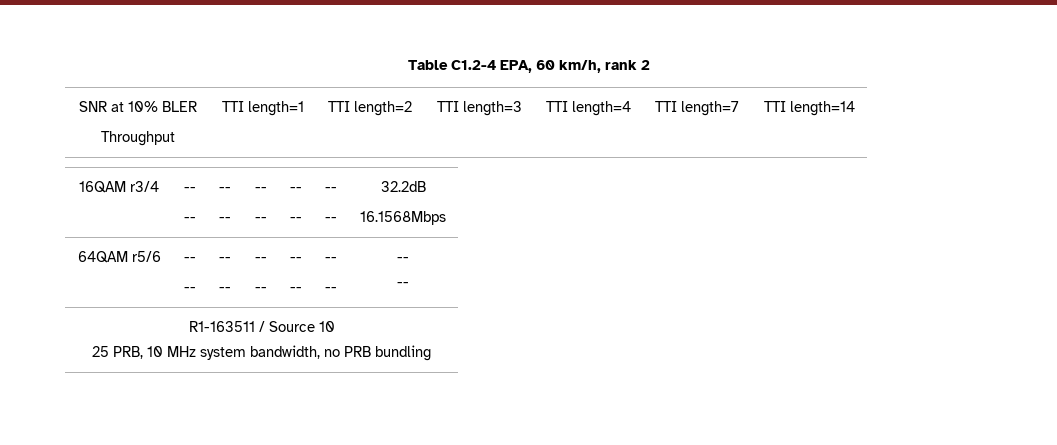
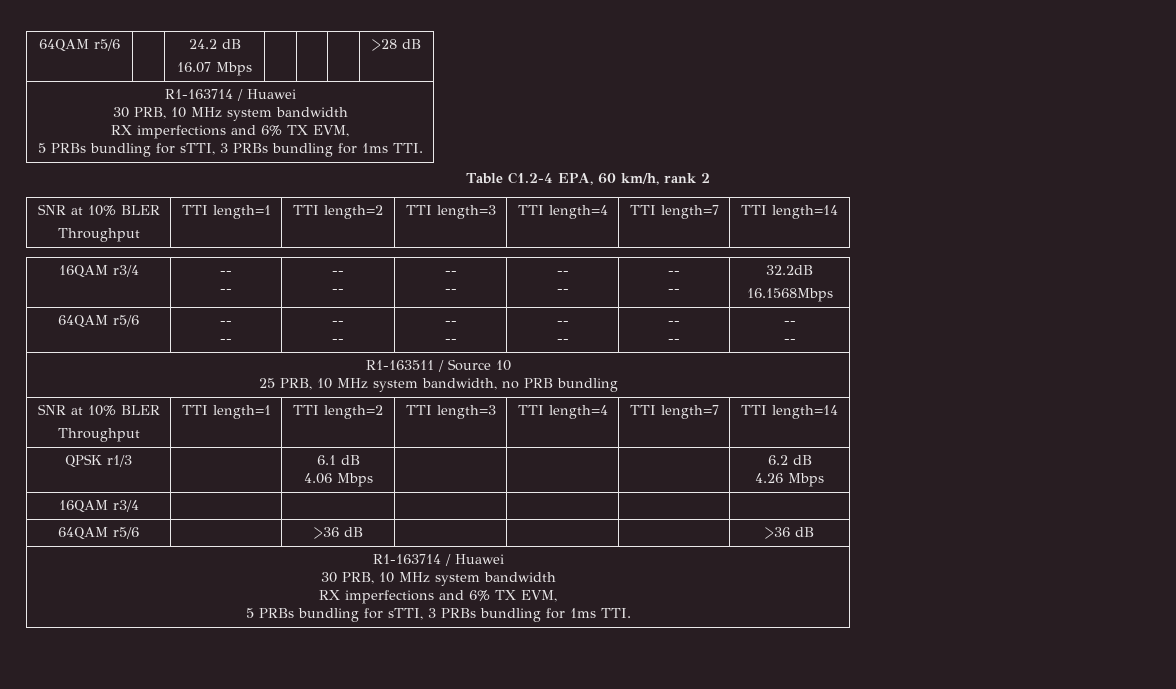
+ 64QAM r5/6 | | 24.2 dB
+ 16.07 Mbps | | | | >28 dB
+ R1-163714 / Huawei
+ 30 PRB, 10 MHz system bandwidth
+ RX imperfections and 6% TX EVM,
+ 5 PRBs bundling for sTTI, 3 PRBs bundling for 1ms TTI.
  R1-163511 / Source 10
  25 PRB, 10 MHz system bandwidth, no PRB bundling
+ SNR at 10% BLER
+ Throughput | TTI length=1 | TTI length=2 | TTI length=3 | TTI length=4 | TTI length=7 | TTI length=14
+ QPSK r1/3 | | 6.1 dB
+ 4.06 Mbps | | | | 6.2 dB
+ 4.26 Mbps
+ 16QAM r3/4 | | | | | |
+ 64QAM r5/6 | | >36 dB | | | | >36 dB
+ R1-163714 / Huawei
+ 30 PRB, 10 MHz system bandwidth
+ RX imperfections and 6% TX EVM,
+ 5 PRBs bundling for sTTI, 3 PRBs bundling for 1ms TTI.

